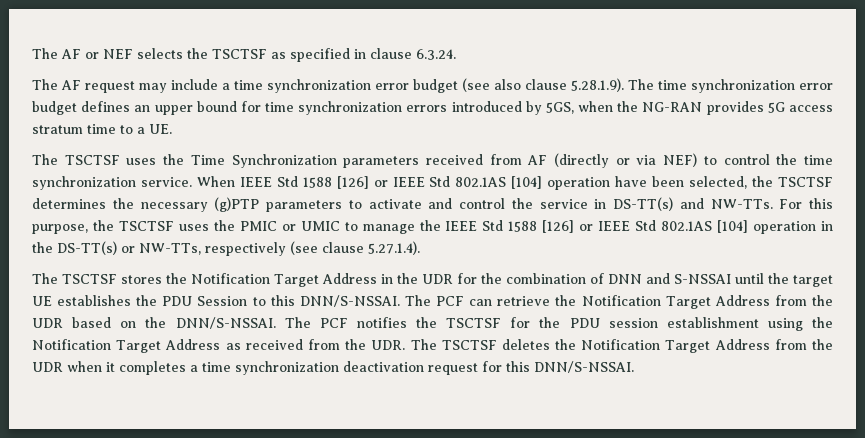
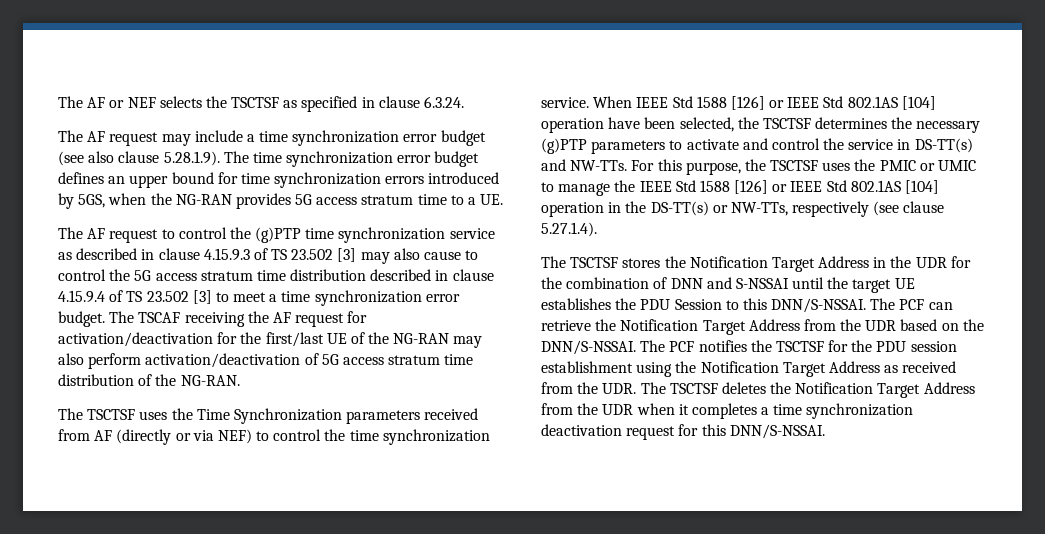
+ The AF request to control the (g)PTP time synchronization service as described in clause 4.15.9.3 of TS 23.502 [3] may also cause to control the 5G access stratum time distribution described in clause 4.15.9.4 of TS 23.502 [3] to meet a time synchronization error budget. The TSCAF receiving the AF request for activation/deactivation for the first/last UE of the NG-RAN may also perform activation/deactivation of 5G access stratum time distribution of the NG-RAN.

